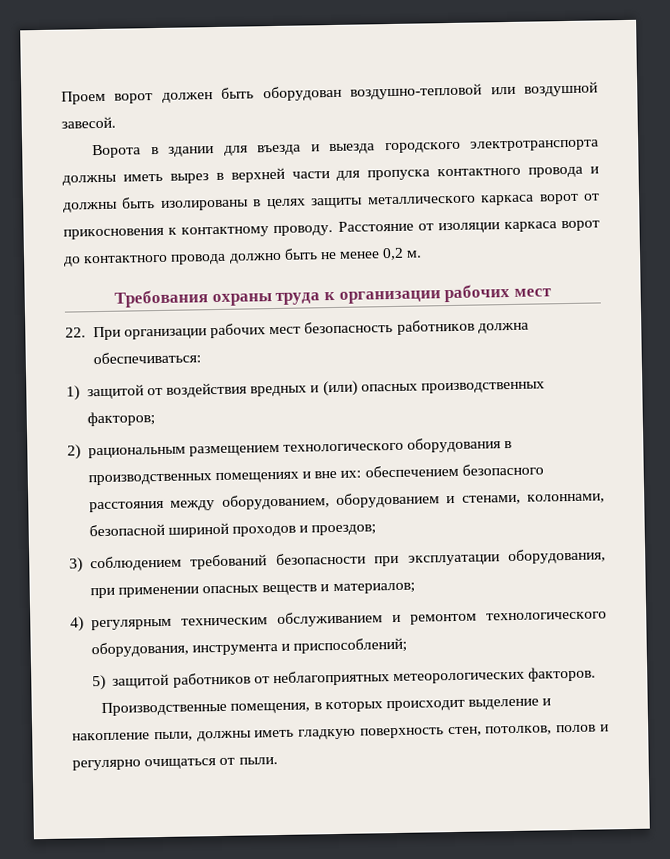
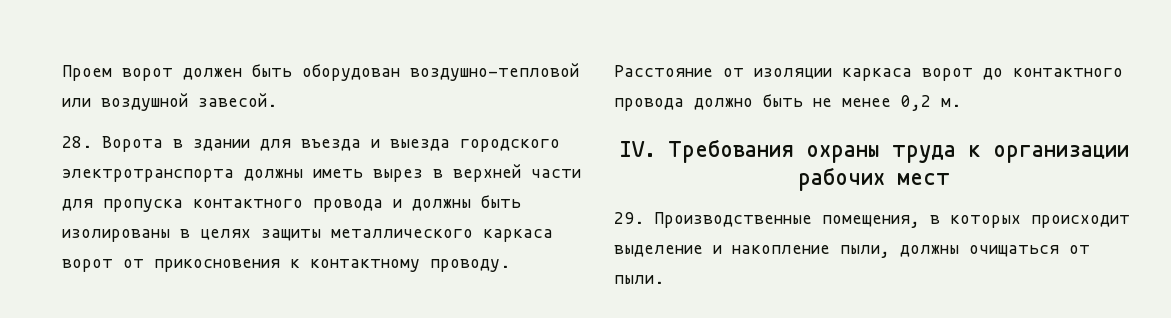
- Ворота в здании для въезда и выезда городского электротранспорта должны иметь вырез в верхней части для пропуска контактного провода и должны быть изолированы в целях защиты металлического каркаса ворот от прикосновения к контактному проводу.
+ 28. Ворота в здании для въезда и выезда городского электротранспорта должны иметь вырез в верхней части для пропуска контактного провода и должны быть изолированы в целях защиты металлического каркаса ворот от прикосновения к контактному проводу.
- Требования охраны труда к организации рабочих мест
+ IV. Требования охраны труда к организации рабочих мест
- 22. При организации рабочих мест безопасность работников должна обеспечиваться:
- 1) защитой от воздействия вредных и (или) опасных производственных факторов;
- 2) рациональным размещением технологического оборудования в производственных помещениях и вне их: обеспечением безопасного расстояния между оборудованием, оборудованием и стенами, колоннами, безопасной шириной проходов и проездов;
- 3) соблюдением требований безопасности при эксплуатации оборудования, при применении опасных веществ и материалов;
- 4) регулярным техническим обслуживанием и ремонтом технологического оборудования, инструмента и приспособлений;
- 5) защитой работников от неблагоприятных метеорологических факторов.
- Производственные помещения, в которых происходит выделение и накопление пыли, должны иметь гладкую поверхность стен, потолков, полов и регулярно очищаться от пыли.
+ 29. Производственные помещения, в которых происходит выделение и накопление пыли, должны очищаться от пыли.

